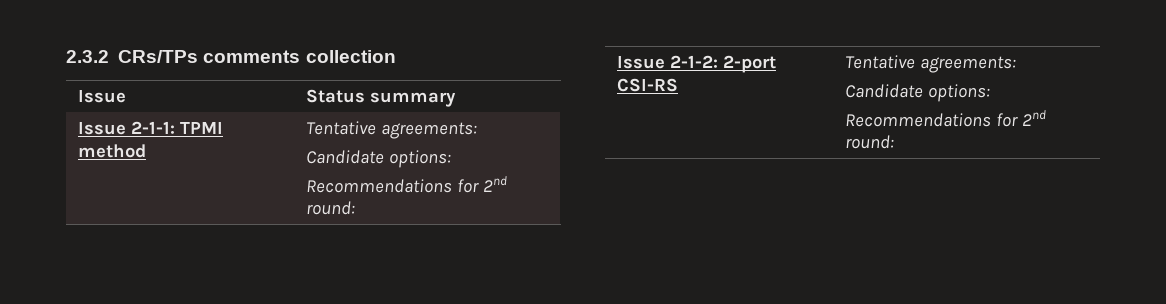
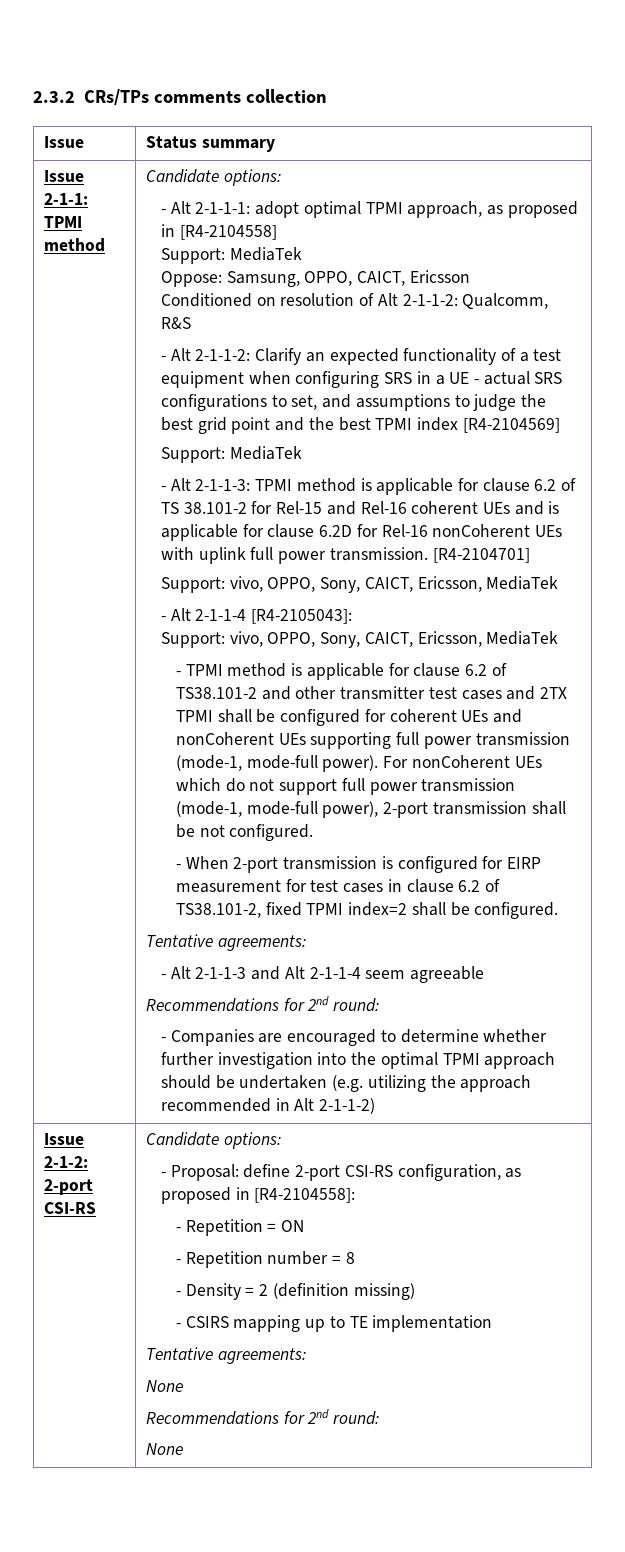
- Issue 2-1-1: TPMI method | Tentative agreements:
- Candidate options:
+ Issue 2-1-1: TPMI method | Candidate options:
+ - Alt 2-1-1-1: adopt optimal TPMI approach, as proposed in [R4-2104558]
+ Support: MediaTek
+ Oppose: Samsung, OPPO, CAICT, Ericsson
+ Conditioned on resolution of Alt 2-1-1-2: Qualcomm, R&S
+ - Alt 2-1-1-2: Clarify an expected functionality of a test equipment when configuring SRS in a UE - actual SRS configurations to set, and assumptions to judge the best grid point and the best TPMI index [R4-2104569]
+ Support: MediaTek
+ - Alt 2-1-1-3: TPMI method is applicable for clause 6.2 of TS 38.101-2 for Rel-15 and Rel-16 coherent UEs and is applicable for clause 6.2D for Rel-16 nonCoherent UEs with uplink full power transmission. [R4-2104701]
+ Support: vivo, OPPO, Sony, CAICT, Ericsson, MediaTek
+ - Alt 2-1-1-4 [R4-2105043]:
+ Support: vivo, OPPO, Sony, CAICT, Ericsson, MediaTek
+ - TPMI method is applicable for clause 6.2 of TS38.101-2 and other transmitter test cases and 2TX TPMI shall be configured for coherent UEs and nonCoherent UEs supporting full power transmission (mode-1, mode-full power). For nonCoherent UEs which do not support full power transmission (mode-1, mode-full power), 2-port transmission shall be not configured.
+ - When 2-port transmission is configured for EIRP measurement for test cases in clause 6.2 of TS38.101-2, fixed TPMI index=2 shall be configured.
+ Tentative agreements:
+ - Alt 2-1-1-3 and Alt 2-1-1-4 seem agreeable
  Recommendations for 2nd round:
- Issue 2-1-2: 2-port CSI-RS | Tentative agreements:
- Candidate options:
+ - Companies are encouraged to determine whether further investigation into the optimal TPMI approach should be undertaken (e.g. utilizing the approach recommended in Alt 2-1-1-2)
+ Issue 2-1-2: 2-port CSI-RS | Candidate options:
+ - Proposal: define 2-port CSI-RS configuration, as proposed in [R4-2104558]:
+ - Repetition = ON
+ - Repetition number = 8
+ - Density = 2 (definition missing)
+ - CSIRS mapping up to TE implementation
+ Tentative agreements:
+ None
  Recommendations for 2nd round:
+ None

